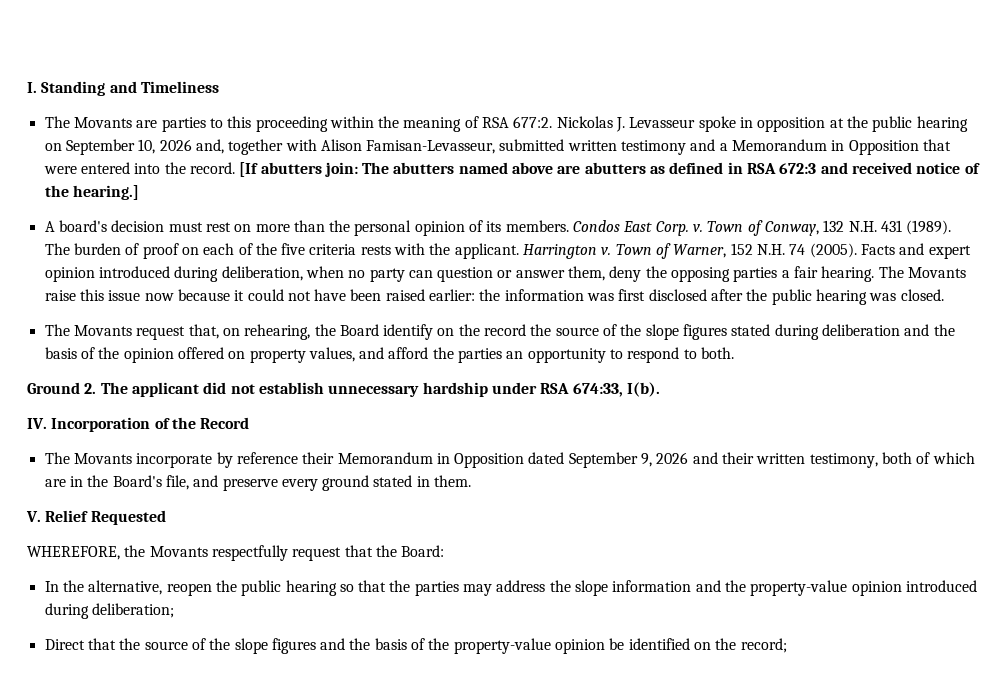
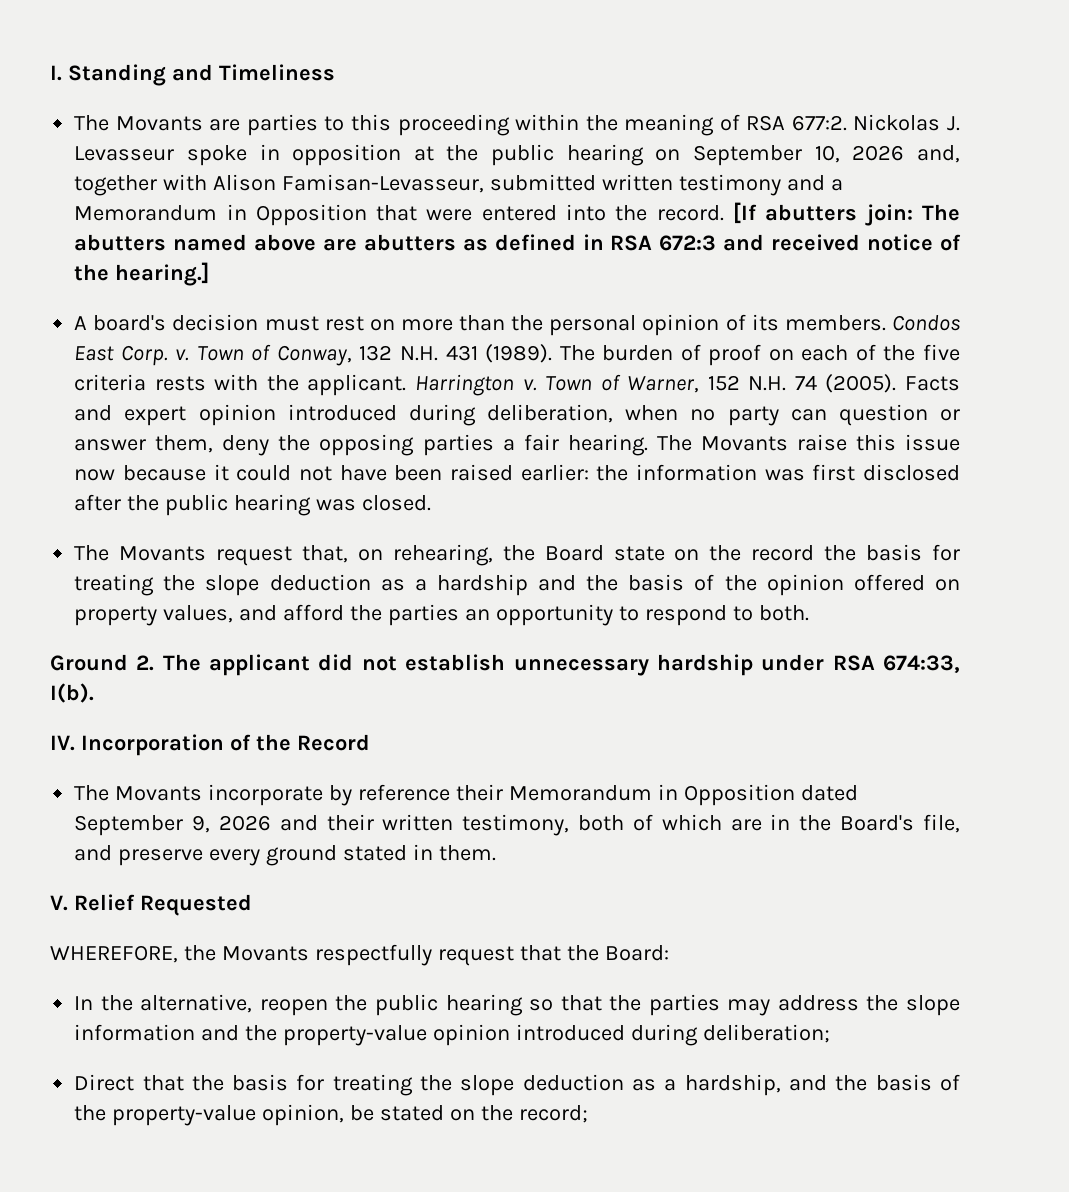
- The Movants request that, on rehearing, the Board identify on the record the source of the slope figures stated during deliberation and the basis of the opinion offered on property values, and afford the parties an opportunity to respond to both.
+ The Movants request that, on rehearing, the Board state on the record the basis for treating the slope deduction as a hardship and the basis of the opinion offered on property values, and afford the parties an opportunity to respond to both.
- Direct that the source of the slope figures and the basis of the property-value opinion be identified on the record;
+ Direct that the basis for treating the slope deduction as a hardship, and the basis of the property-value opinion, be stated on the record;

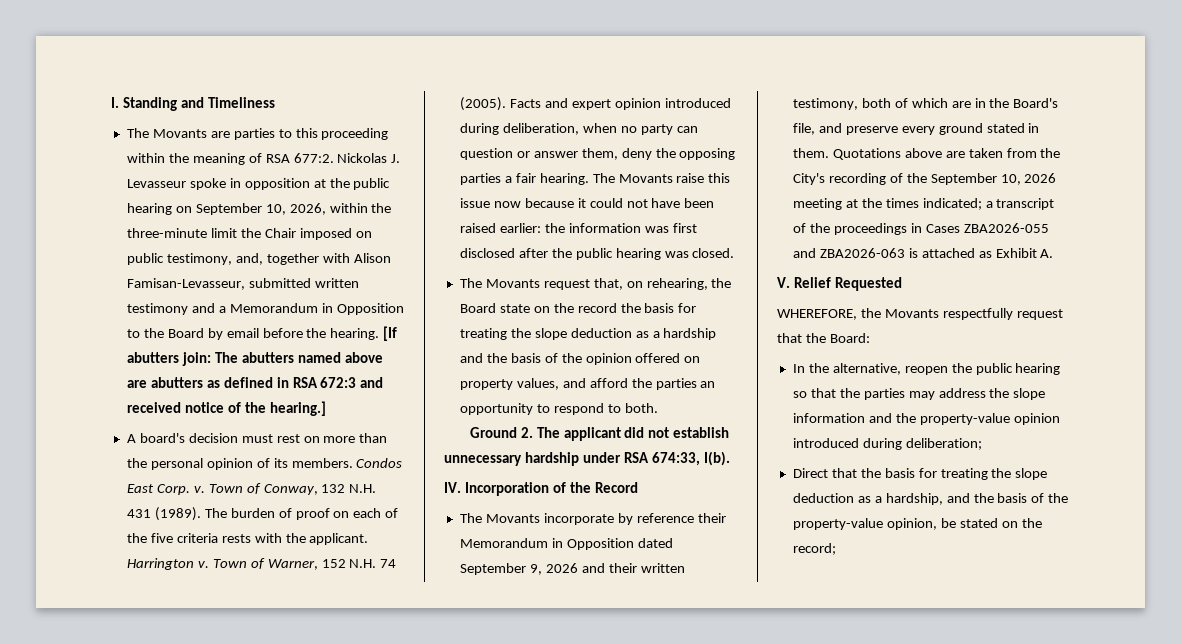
- Nickolas J. Levasseur spoke in opposition at the public hearing on September 10, 2026 and, together with Alison Famisan-Levasseur, submitted written testimony and a Memorandum in Opposition that were entered into the record.
+ Nickolas J. Levasseur spoke in opposition at the public hearing on September 10, 2026, within the three-minute limit the Chair imposed on public testimony, and, together with Alison Famisan-Levasseur, submitted written testimony and a Memorandum in Opposition to the Board by email before the hearing.
+ Quotations above are taken from the City's recording of the September 10, 2026 meeting at the times indicated; a transcript of the proceedings in Cases ZBA2026-055 and ZBA2026-063 is attached as Exhibit A.

